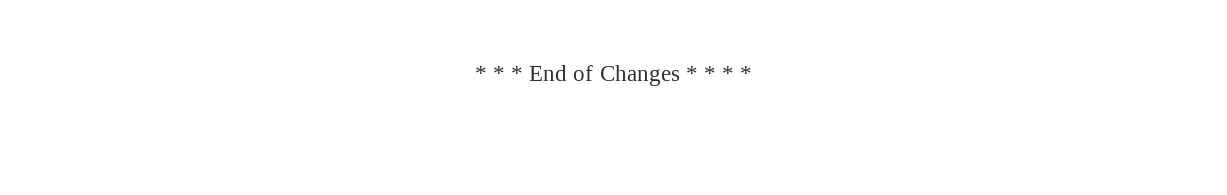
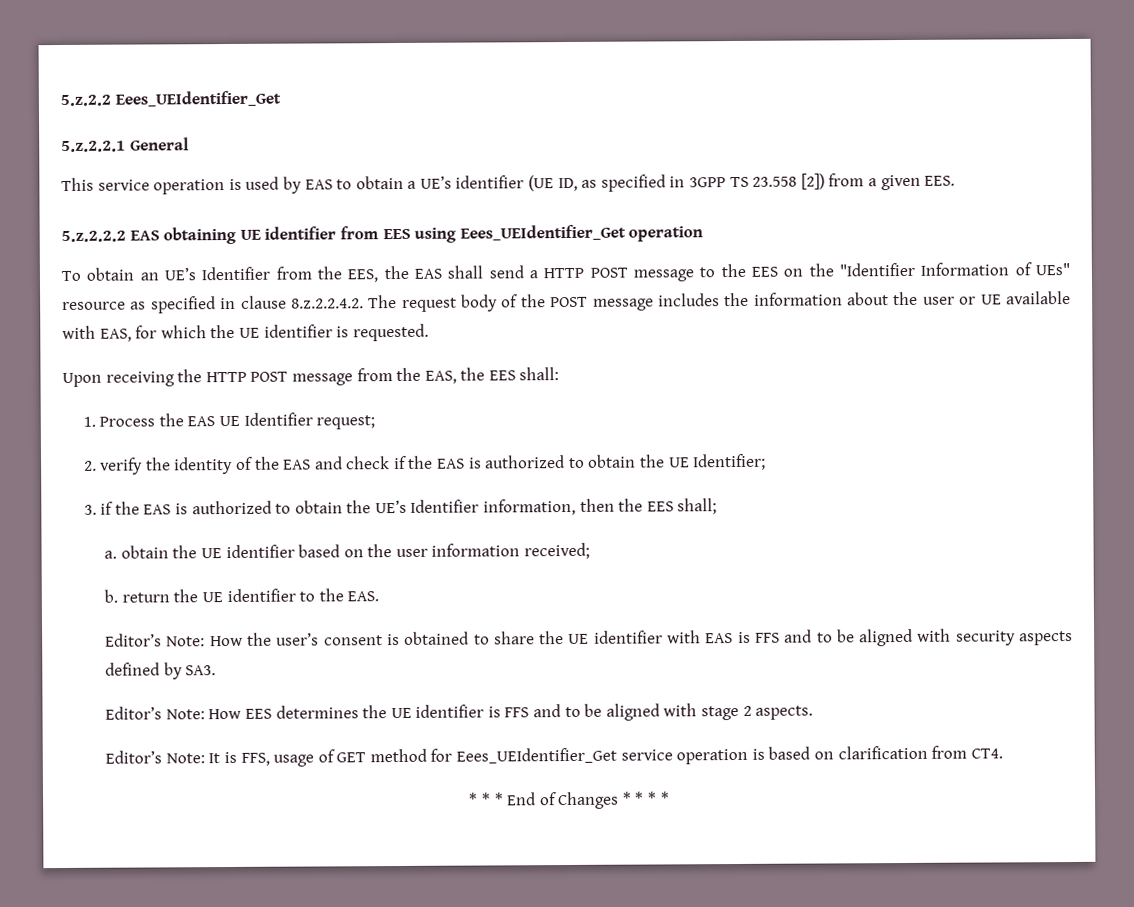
+ 5.z.2.2 Eees_UEIdentifier_Get
+ 5.z.2.2.1 General
+ This service operation is used by EAS to obtain a UE’s identifier (UE ID, as specified in 3GPP TS 23.558 [2]) from a given EES.
+ 5.z.2.2.2 EAS obtaining UE identifier from EES using Eees_UEIdentifier_Get operation
+ To obtain an UE’s Identifier from the EES, the EAS shall send a HTTP POST message to the EES on the "Identifier Information of UEs" resource as specified in clause 8.z.2.2.4.2. The request body of the POST message includes the information about the user or UE available with EAS, for which the UE identifier is requested.
+ Upon receiving the HTTP POST message from the EAS, the EES shall:
+ 1. Process the EAS UE Identifier request;
+ 2. verify the identity of the EAS and check if the EAS is authorized to obtain the UE Identifier;
+ 3. if the EAS is authorized to obtain the UE’s Identifier information, then the EES shall;
+ a. obtain the UE identifier based on the user information received;
+ b. return the UE identifier to the EAS.
+ Editor’s Note: How the user’s consent is obtained to share the UE identifier with EAS is FFS and to be aligned with security aspects defined by SA3.
+ Editor’s Note: How EES determines the UE identifier is FFS and to be aligned with stage 2 aspects.
+ Editor’s Note: It is FFS, usage of GET method for Eees_UEIdentifier_Get service operation is based on clarification from CT4.

